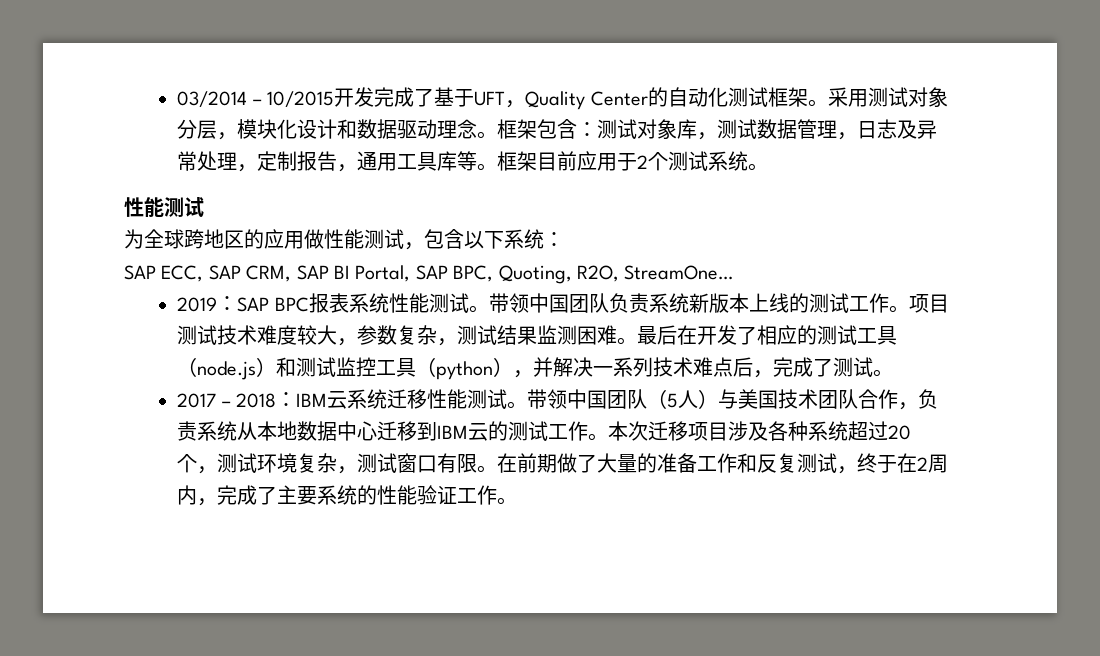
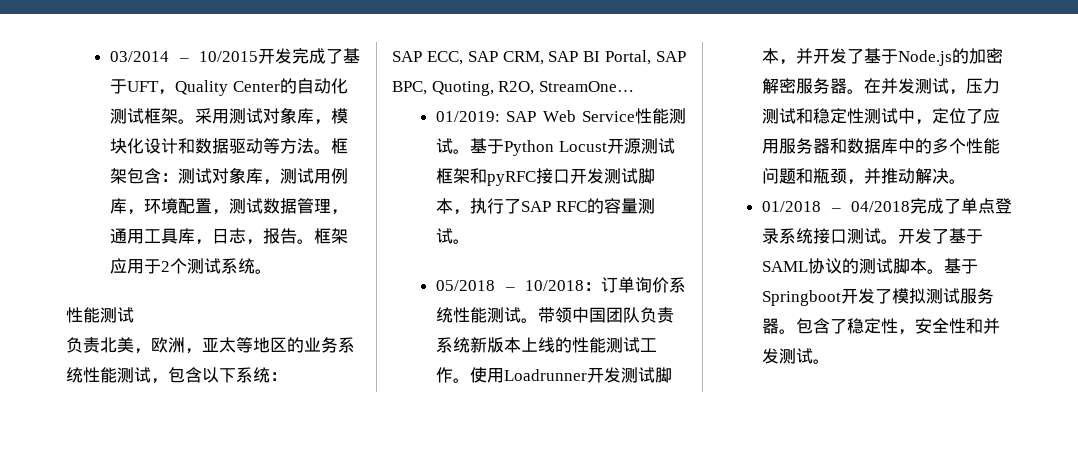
- 采用测试对象分层，模块化设计和数据驱动理念。
+ 采用测试对象库，模块化设计和数据驱动等方法。
- 框架包含：测试对象库，测试数据管理，日志及异常处理，定制报告，通用工具库等。框架目前应用于2个测试系统。
+ 框架包含：测试对象库，测试用例库，环境配置，测试数据管理，通用工具库，日志，报告。框架应用于2个测试系统。
- 为全球跨地区的应用做性能测试，包含以下系统：
+ 负责北美，欧洲，亚太等地区的业务系统性能测试，包含以下系统：
- 2019：SAP BPC报表系统性能测试。
+ 01/2019: SAP Web Service性能测试。基于Python Locust开源测试框架和pyRFC接口开发测试脚本，执行了SAP RFC的容量测试。
+ 05/2018 – 10/2018：订单询价系统性能测试。
- 带领中国团队负责系统新版本上线的测试工作。项目测试技术难度较大，参数复杂，测试结果监测困难。最后在开发了相应的测试工具（node.js）和测试监控工具（python），并解决一系列技术难点后，完成了测试。
- 2017 – 2018：IBM云系统迁移性能测试。带领中国团队（5人）与美国技术团队合作，负责系统从本地数据中心迁移到IBM云的测试工作。本次迁移项目涉及各种系统超过20个，测试环境复杂，测试窗口有限。在前期做了大量的准备工作和反复测试，终于在2周内，完成了主要系统的性能验证工作。
+ 带领中国团队负责系统新版本上线的性能测试工作。使用Loadrunner开发测试脚本，并开发了基于Node.js的加密解密服务器。在并发测试，压力测试和稳定性测试中，定位了应用服务器和数据库中的多个性能问题和瓶颈，并推动解决。
+ 01/2018 – 04/2018完成了单点登录系统接口测试。开发了基于SAML协议的测试脚本。基于Springboot开发了模拟测试服务器。包含了稳定性，安全性和并发测试。

